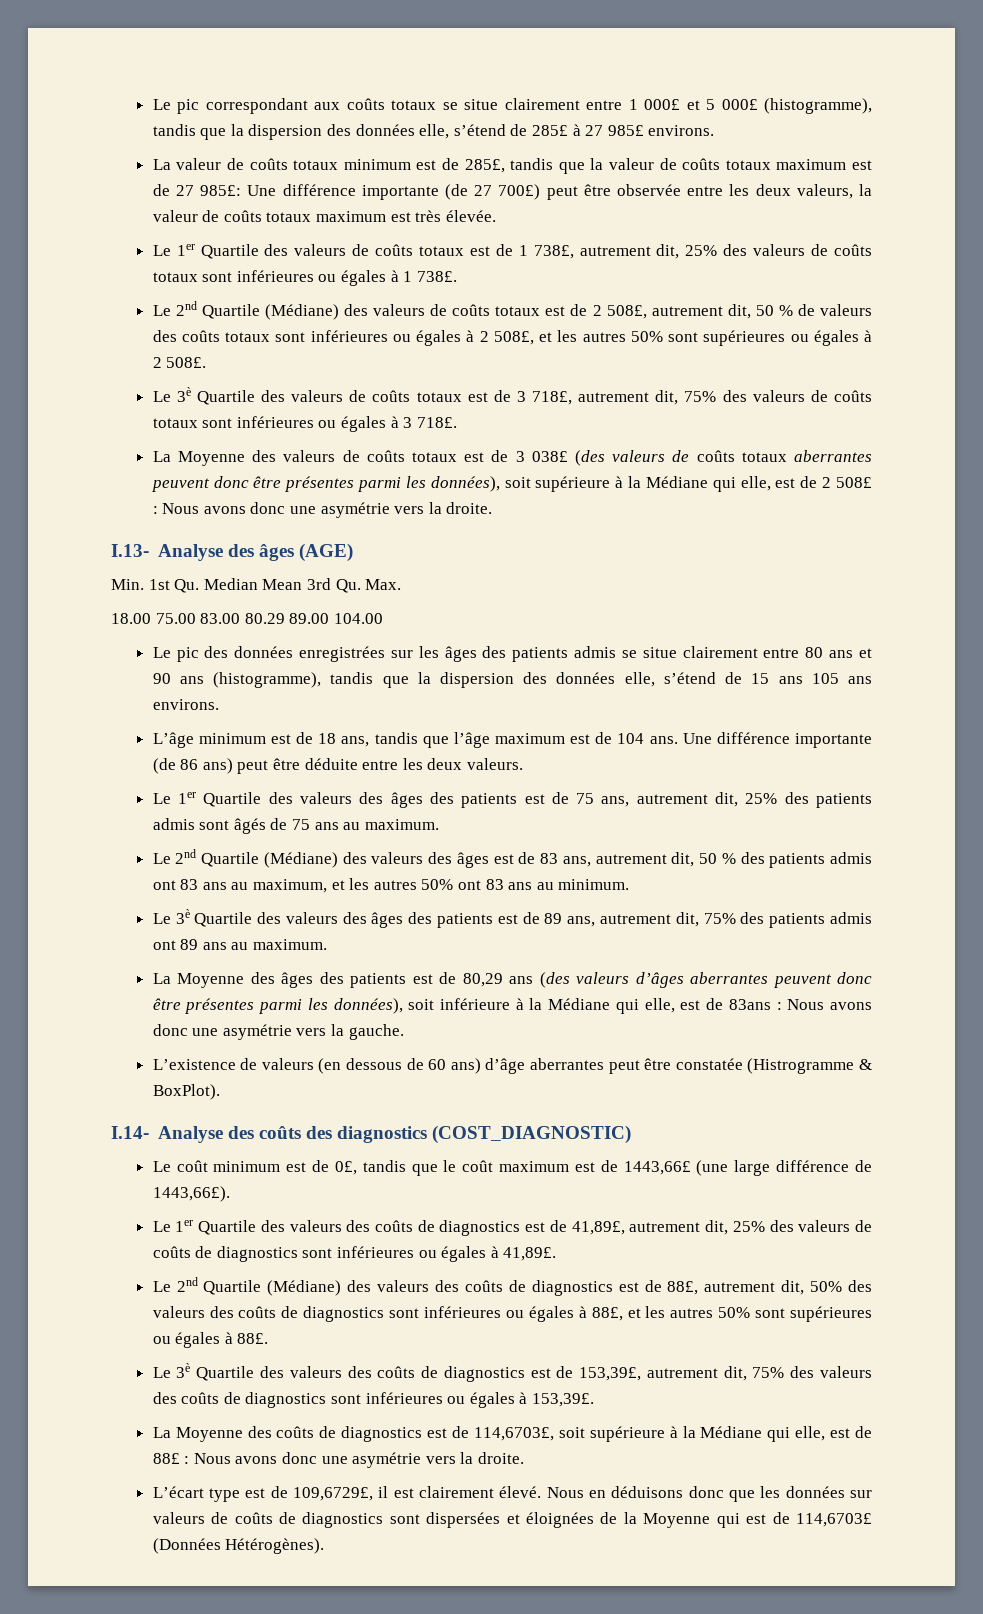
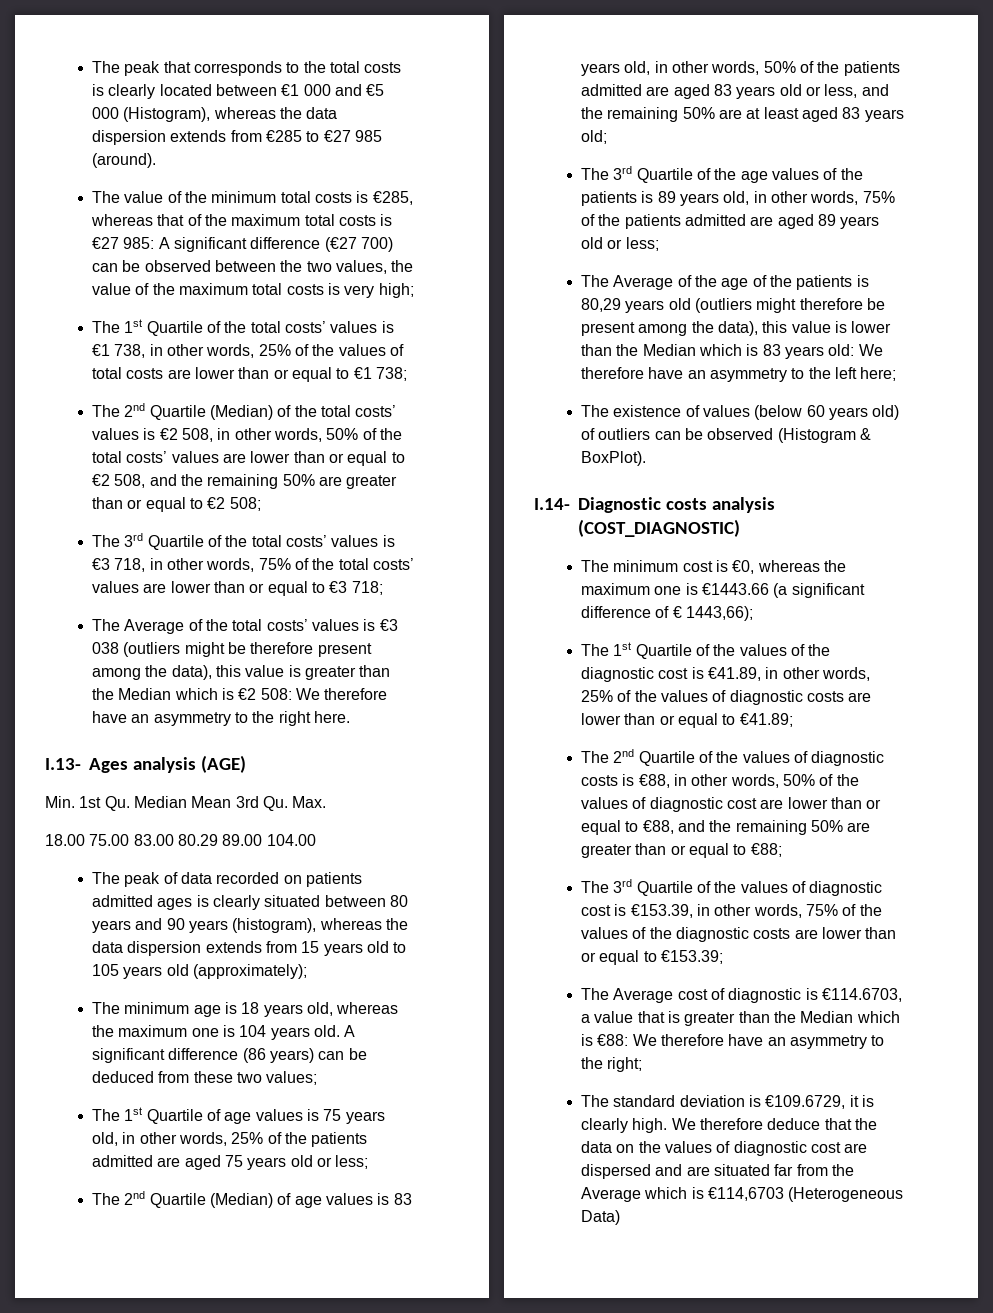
- Le pic correspondant aux coûts totaux se situe clairement entre 1 000£ et 5 000£ (histogramme), tandis que la dispersion des données elle, s’étend de 285£ à 27 985£ environs.
- La valeur de coûts totaux minimum est de 285£, tandis que la valeur de coûts totaux maximum est de 27 985£: Une différence importante (de 27 700£) peut être observée entre les deux valeurs, la valeur de coûts totaux maximum est très élevée.
- Le 1er Quartile des valeurs de coûts totaux est de 1 738£, autrement dit, 25% des valeurs de coûts totaux sont inférieures ou égales à 1 738£.
- Le 2nd Quartile (Médiane) des valeurs de coûts totaux est de 2 508£, autrement dit, 50 % de valeurs des coûts totaux sont inférieures ou égales à 2 508£, et les autres 50% sont supérieures ou égales à 2 508£.
- Le 3è Quartile des valeurs de coûts totaux est de 3 718£, autrement dit, 75% des valeurs de coûts totaux sont inférieures ou égales à 3 718£.
- La Moyenne des valeurs de coûts totaux est de 3 038£ (des valeurs de coûts totaux aberrantes peuvent donc être présentes parmi les données), soit supérieure à la Médiane qui elle, est de 2 508£ : Nous avons donc une asymétrie vers la droite.
- I.13- Analyse des âges (AGE)
+ The peak that corresponds to the total costs is clearly located between €1 000 and €5 000 (Histogram), whereas the data dispersion extends from €285 to €27 985 (around).
+ The value of the minimum total costs is €285, whereas that of the maximum total costs is €27 985: A significant difference (€27 700) can be observed between the two values, the value of the maximum total costs is very high;
+ The 1st Quartile of the total costs’ values is €1 738, in other words, 25% of the values of total costs are lower than or equal to €1 738;
+ The 2nd Quartile (Median) of the total costs’ values is €2 508, in other words, 50% of the total costs’ values are lower than or equal to €2 508, and the remaining 50% are greater than or equal to €2 508;
+ The 3rd Quartile of the total costs’ values is €3 718, in other words, 75% of the total costs’ values are lower than or equal to €3 718;
+ The Average of the total costs’ values is €3 038 (outliers might be therefore present among the data), this value is greater than the Median which is €2 508: We therefore have an asymmetry to the right here.
+ I.13- Ages analysis (AGE)
- Le pic des données enregistrées sur les âges des patients admis se situe clairement entre 80 ans et 90 ans (histogramme), tandis que la dispersion des données elle, s’étend de 15 ans 105 ans environs.
- L’âge minimum est de 18 ans, tandis que l’âge maximum est de 104 ans. Une différence importante (de 86 ans) peut être déduite entre les deux valeurs.
- Le 1er Quartile des valeurs des âges des patients est de 75 ans, autrement dit, 25% des patients admis sont âgés de 75 ans au maximum.
- Le 2nd Quartile (Médiane) des valeurs des âges est de 83 ans, autrement dit, 50 % des patients admis ont 83 ans au maximum, et les autres 50% ont 83 ans au minimum.
- Le 3è Quartile des valeurs des âges des patients est de 89 ans, autrement dit, 75% des patients admis ont 89 ans au maximum.
- La Moyenne des âges des patients est de 80,29 ans (des valeurs d’âges aberrantes peuvent donc être présentes parmi les données), soit inférieure à la Médiane qui elle, est de 83ans : Nous avons donc une asymétrie vers la gauche.
- L’existence de valeurs (en dessous de 60 ans) d’âge aberrantes peut être constatée (Histrogramme & BoxPlot).
- I.14- Analyse des coûts des diagnostics (COST_DIAGNOSTIC)
- Le coût minimum est de 0£, tandis que le coût maximum est de 1443,66£ (une large différence de 1443,66£).
- Le 1er Quartile des valeurs des coûts de diagnostics est de 41,89£, autrement dit, 25% des valeurs de coûts de diagnostics sont inférieures ou égales à 41,89£.
- Le 2nd Quartile (Médiane) des valeurs des coûts de diagnostics est de 88£, autrement dit, 50% des valeurs des coûts de diagnostics sont inférieures ou égales à 88£, et les autres 50% sont supérieures ou égales à 88£.
- Le 3è Quartile des valeurs des coûts de diagnostics est de 153,39£, autrement dit, 75% des valeurs des coûts de diagnostics sont inférieures ou égales à 153,39£.
- La Moyenne des coûts de diagnostics est de 114,6703£, soit supérieure à la Médiane qui elle, est de 88£ : Nous avons donc une asymétrie vers la droite.
- L’écart type est de 109,6729£, il est clairement élevé. Nous en déduisons donc que les données sur valeurs de coûts de diagnostics sont dispersées et éloignées de la Moyenne qui est de 114,6703£ (Données Hétérogènes).
+ The peak of data recorded on patients admitted ages is clearly situated between 80 years and 90 years (histogram), whereas the data dispersion extends from 15 years old to 105 years old (approximately);
+ The minimum age is 18 years old, whereas the maximum one is 104 years old. A significant difference (86 years) can be deduced from these two values;
+ The 1st Quartile of age values is 75 years old, in other words, 25% of the patients admitted are aged 75 years old or less;
+ The 2nd Quartile (Median) of age values is 83 years old, in other words, 50% of the patients admitted are aged 83 years old or less, and the remaining 50% are at least aged 83 years old;
+ The 3rd Quartile of the age values of the patients is 89 years old, in other words, 75% of the patients admitted are aged 89 years old or less;
+ The Average of the age of the patients is 80,29 years old (outliers might therefore be present among the data), this value is lower than the Median which is 83 years old: We therefore have an asymmetry to the left here;
+ The existence of values (below 60 years old) of outliers can be observed (Histogram & BoxPlot).
+ I.14- Diagnostic costs analysis (COST_DIAGNOSTIC)
+ The minimum cost is €0, whereas the maximum one is €1443.66 (a significant difference of € 1443,66);
+ The 1st Quartile of the values of the diagnostic cost is €41.89, in other words, 25% of the values of diagnostic costs are lower than or equal to €41.89;
+ The 2nd Quartile of the values of diagnostic costs is €88, in other words, 50% of the values of diagnostic cost are lower than or equal to €88, and the remaining 50% are greater than or equal to €88;
+ The 3rd Quartile of the values of diagnostic cost is €153.39, in other words, 75% of the values of the diagnostic costs are lower than or equal to €153.39;
+ The Average cost of diagnostic is €114.6703, a value that is greater than the Median which is €88: We therefore have an asymmetry to the right;
+ The standard deviation is €109.6729, it is clearly high. We therefore deduce that the data on the values of diagnostic cost are dispersed and are situated far from the Average which is €114,6703 (Heterogeneous Data)

